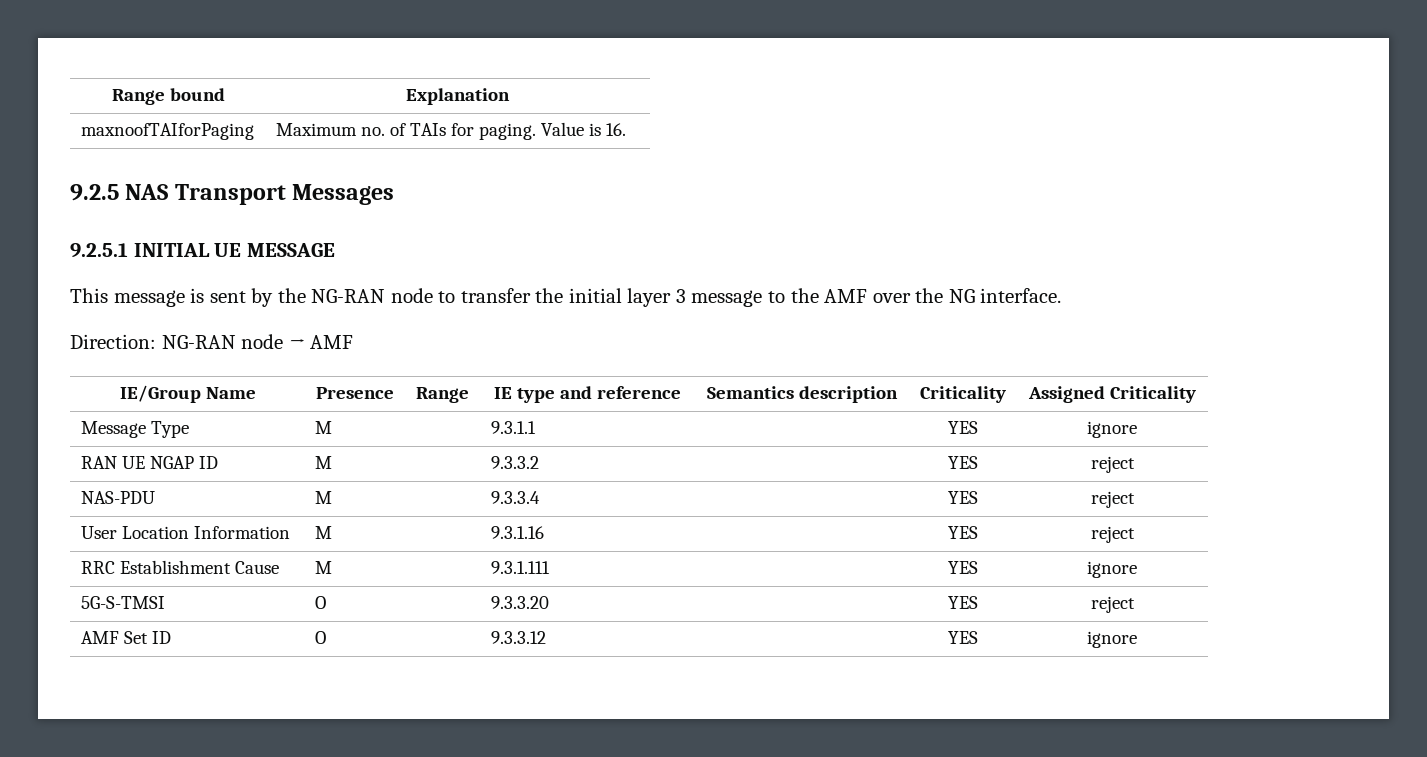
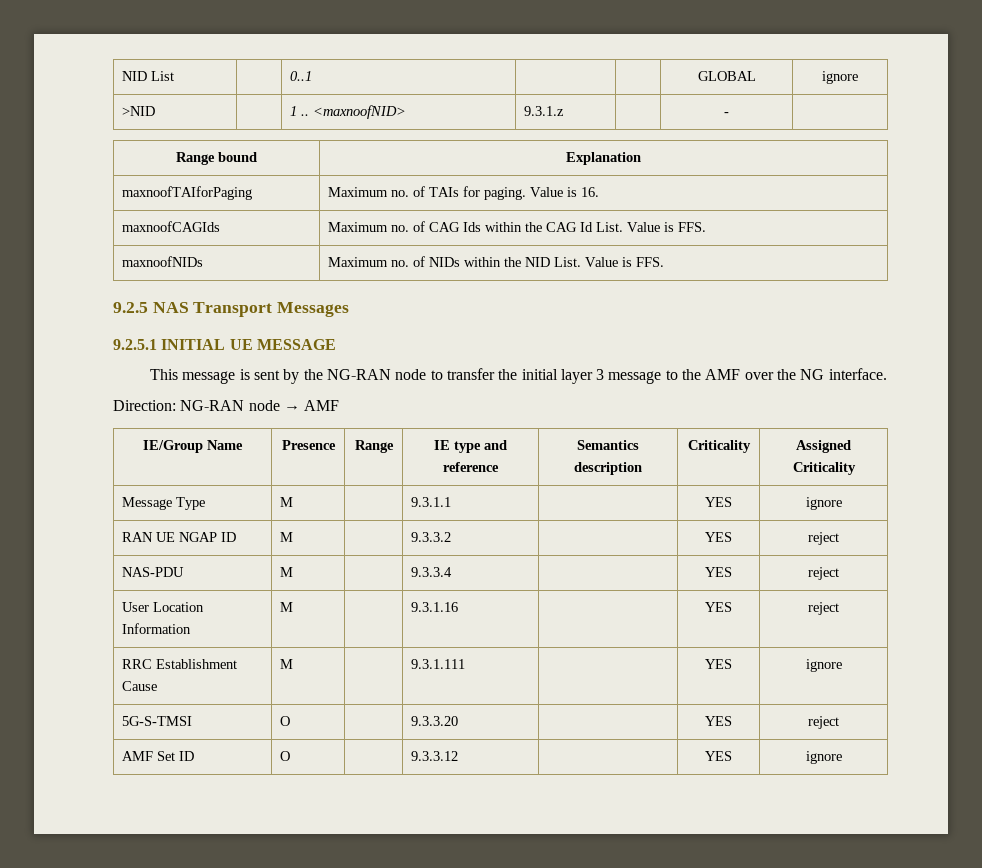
+ NID List | | 0..1 | | | GLOBAL | ignore
+ >NID | | 1 .. <maxnoofNID> | 9.3.1.z | | - |
+ maxnoofCAGIds | Maximum no. of CAG Ids within the CAG Id List. Value is FFS.
+ maxnoofNIDs | Maximum no. of NIDs within the NID List. Value is FFS.

